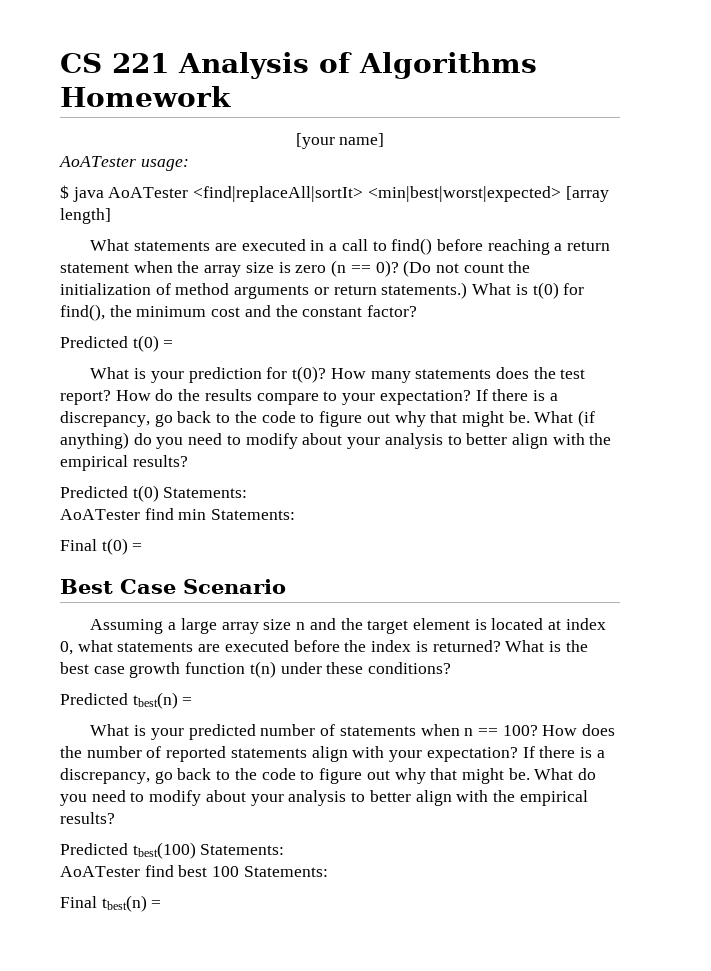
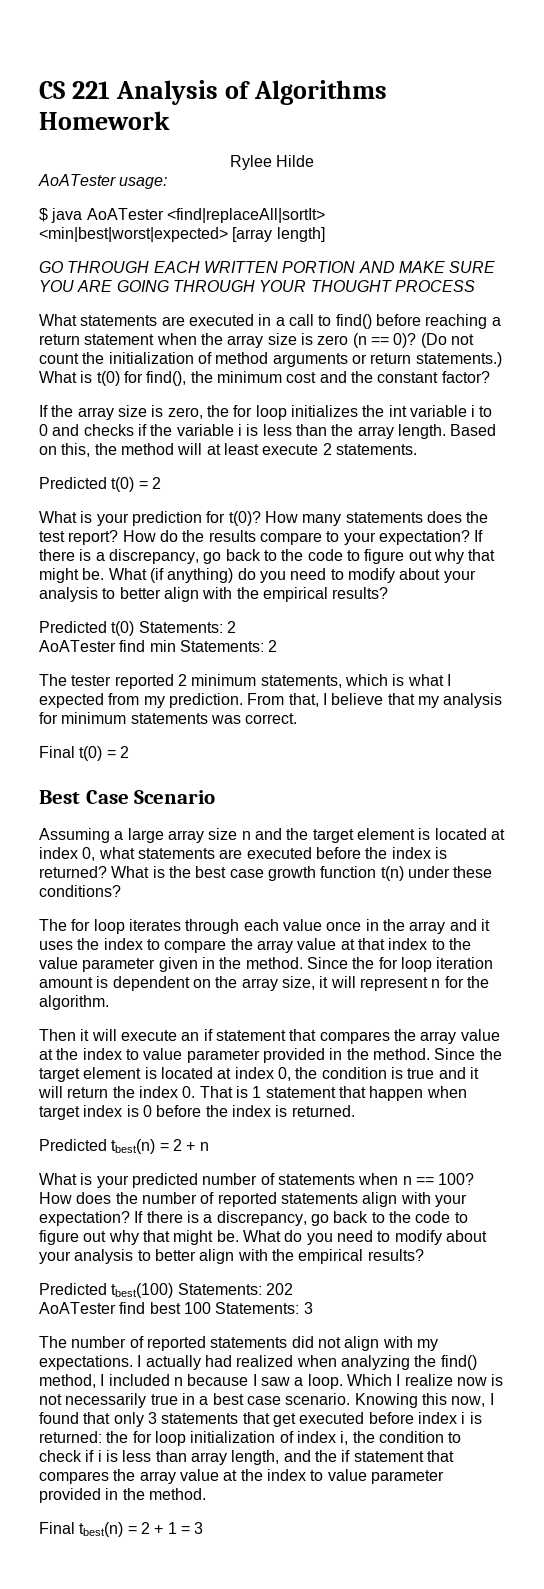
- [your name]
+ Rylee Hilde
+ GO THROUGH EACH WRITTEN PORTION AND MAKE SURE YOU ARE GOING THROUGH YOUR THOUGHT PROCESS
+ If the array size is zero, the for loop initializes the int variable i to 0 and checks if the variable i is less than the array length. Based on this, the method will at least execute 2 statements.
- Predicted t(0) =
+ Predicted t(0) = 2
- Predicted t(0) Statements:
+ Predicted t(0) Statements: 2
- AoATester find min Statements:
+ AoATester find min Statements: 2
+ The tester reported 2 minimum statements, which is what I expected from my prediction. From that, I believe that my analysis for minimum statements was correct.
- Final t(0) =
+ Final t(0) = 2
+ The for loop iterates through each value once in the array and it uses the index to compare the array value at that index to the value parameter given in the method. Since the for loop iteration amount is dependent on the array size, it will represent n for the algorithm.
+ Then it will execute an if statement that compares the array value at the index to value parameter provided in the method. Since the target element is located at index 0, the condition is true and it will return the index 0. That is 1 statement that happen when target index is 0 before the index is returned.
- Predicted tbest(n) =
+ Predicted tbest(n) = 2 + n
- Predicted tbest(100) Statements:
+ Predicted tbest(100) Statements: 202
- AoATester find best 100 Statements:
- Final tbest(n) =
+ AoATester find best 100 Statements: 3
+ The number of reported statements did not align with my expectations. I actually had realized when analyzing the find() method, I included n because I saw a loop. Which I realize now is not necessarily true in a best case scenario. Knowing this now, I found that only 3 statements that get executed before index i is returned: the for loop initialization of index i, the condition to check if i is less than array length, and the if statement that compares the array value at the index to value parameter provided in the method.
+ Final tbest(n) = 2 + 1 = 3

